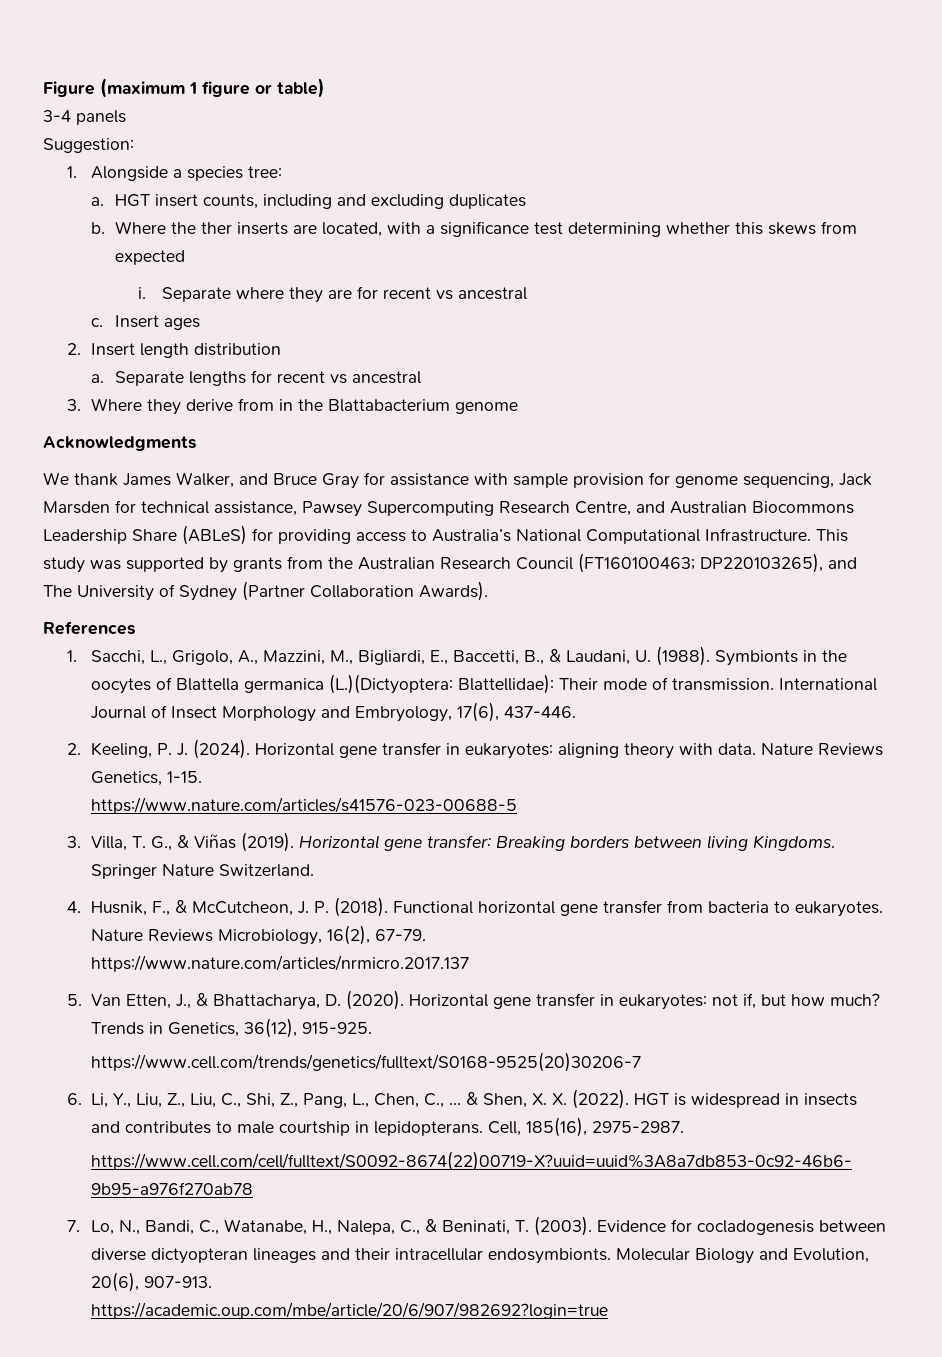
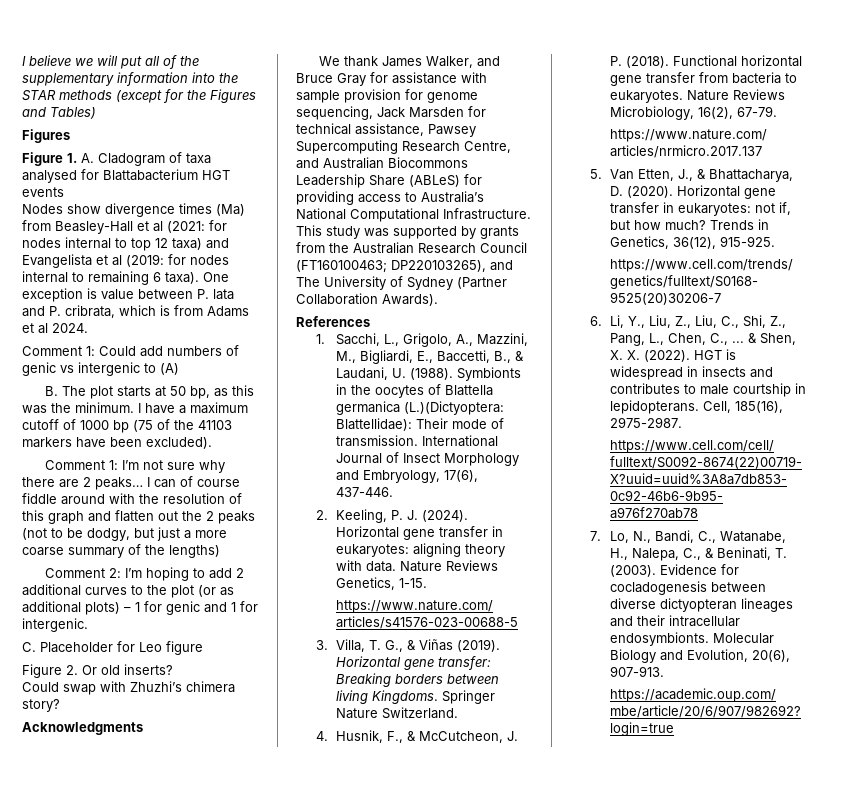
- Figure (maximum 1 figure or table)
- 3-4 panels
- Suggestion:
- 1. Alongside a species tree:
- a. HGT insert counts, including and excluding duplicates
- b. Where the ther inserts are located, with a significance test determining whether this skews from expected
- i. Separate where they are for recent vs ancestral
- c. Insert ages
- 2. Insert length distribution
- a. Separate lengths for recent vs ancestral
- 3. Where they derive from in the Blattabacterium genome
+ I believe we will put all of the supplementary information into the STAR methods (except for the Figures and Tables)
+ Figures
+ Figure 1. A. Cladogram of taxa analysed for Blattabacterium HGT events
+ Nodes show divergence times (Ma) from Beasley-Hall et al (2021: for nodes internal to top 12 taxa) and Evangelista et al (2019: for nodes internal to remaining 6 taxa). One exception is value between P. lata and P. cribrata, which is from Adams et al 2024.
+ Comment 1: Could add numbers of genic vs intergenic to (A)
+ B. The plot starts at 50 bp, as this was the minimum. I have a maximum cutoff of 1000 bp (75 of the 41103 markers have been excluded).
+ Comment 1: I’m not sure why there are 2 peaks… I can of course fiddle around with the resolution of this graph and flatten out the 2 peaks (not to be dodgy, but just a more coarse summary of the lengths)
+ Comment 2: I’m hoping to add 2 additional curves to the plot (or as additional plots) – 1 for genic and 1 for intergenic.
+ C. Placeholder for Leo figure
+ Figure 2. Or old inserts?
+ Could swap with Zhuzhi’s chimera story?

